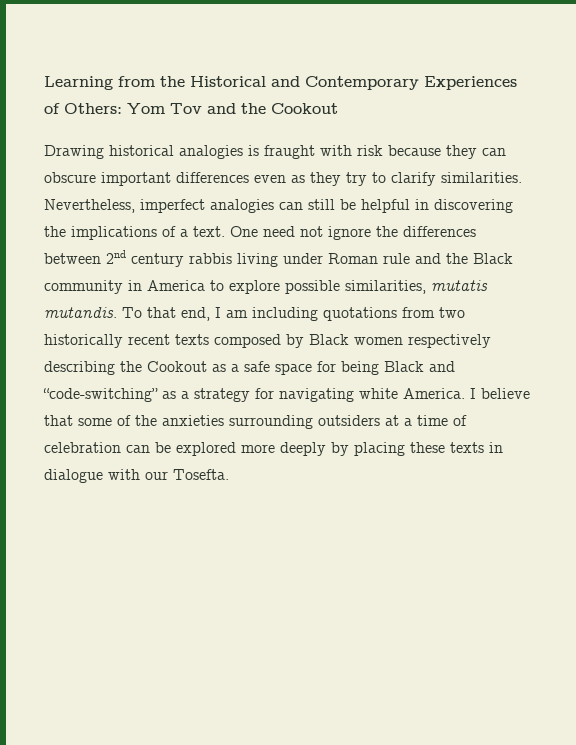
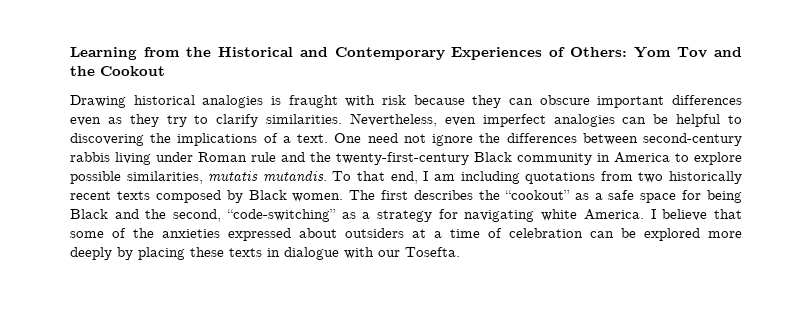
- Nevertheless, imperfect analogies can still be helpful in discovering the implications of a text.
+ Nevertheless, even imperfect analogies can be helpful to discovering the implications of a text.
- One need not ignore the differences between 2nd century rabbis living under Roman rule and the Black community in America to explore possible similarities, mutatis mutandis.
+ One need not ignore the differences between second-century rabbis living under Roman rule and the twenty-first-century Black community in America to explore possible similarities, mutatis mutandis.
- To that end, I am including quotations from two historically recent texts composed by Black women respectively describing the Cookout as a safe space for being Black and “code-switching” as a strategy for navigating white America.
+ To that end, I am including quotations from two historically recent texts composed by Black women. The first describes the “cookout” as a safe space for being Black and the second, “code-switching” as a strategy for navigating white America.
- I believe that some of the anxieties surrounding outsiders at a time of celebration can be explored more deeply by placing these texts in dialogue with our Tosefta.
+ I believe that some of the anxieties expressed about outsiders at a time of celebration can be explored more deeply by placing these texts in dialogue with our Tosefta.

